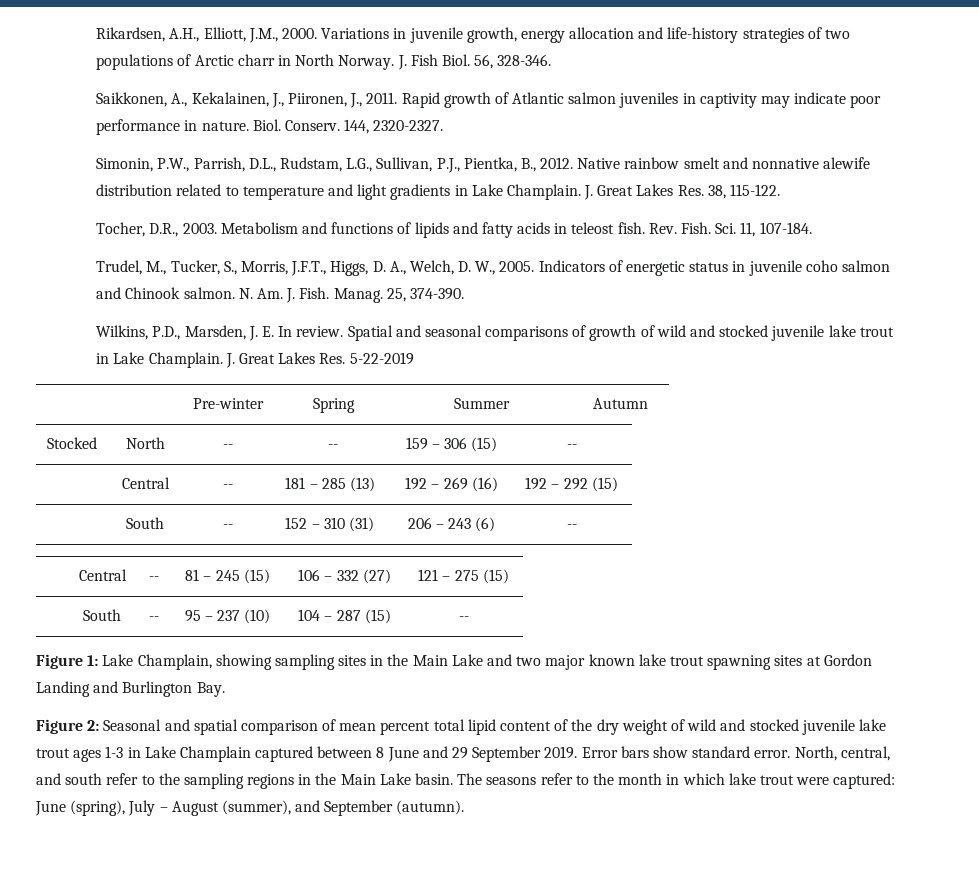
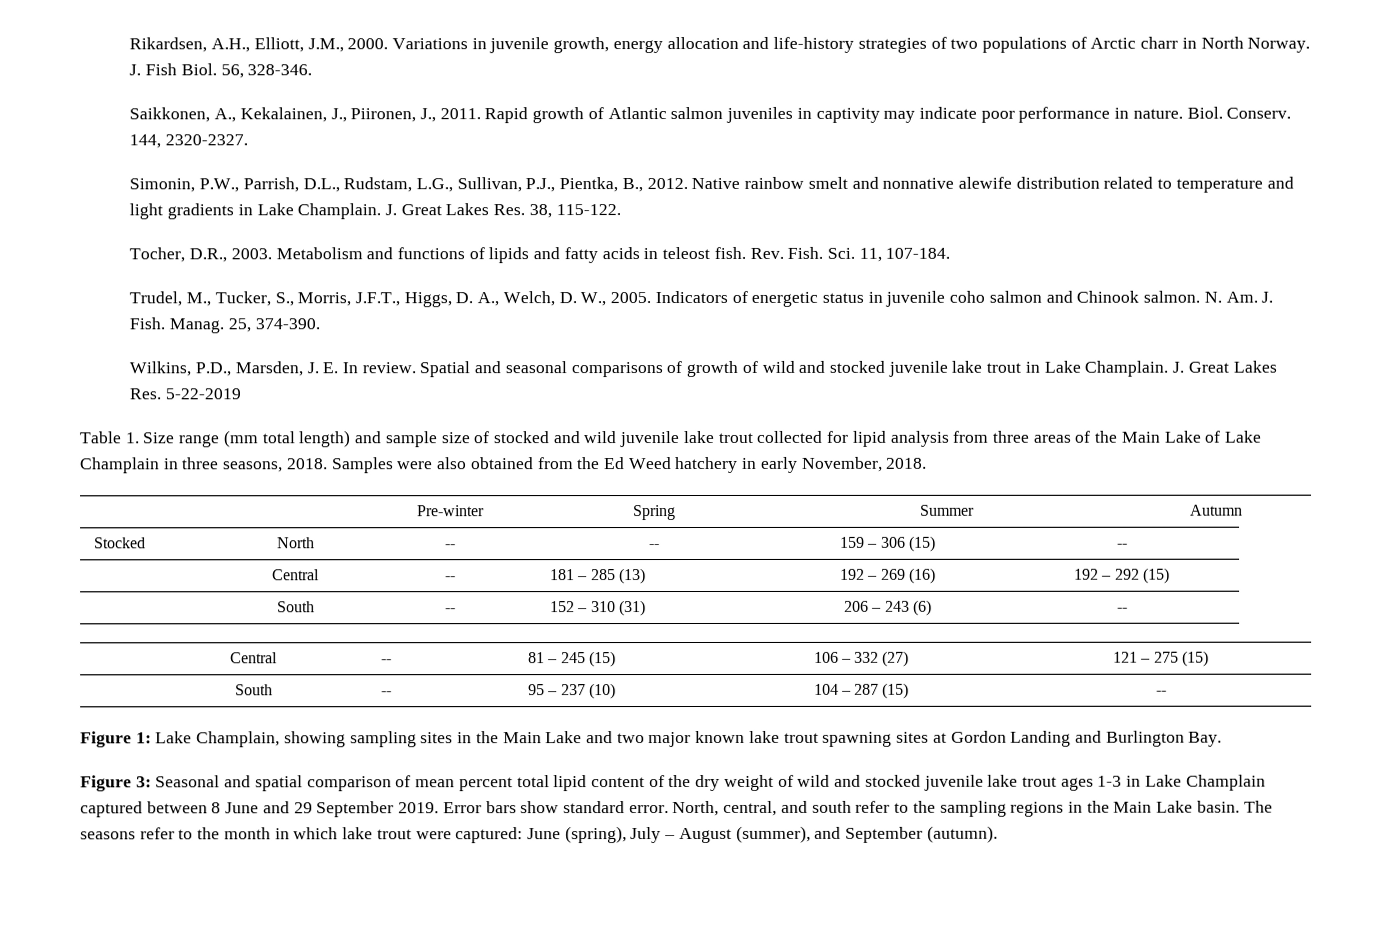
+ Table 1. Size range (mm total length) and sample size of stocked and wild juvenile lake trout collected for lipid analysis from three areas of the Main Lake of Lake Champlain in three seasons, 2018. Samples were also obtained from the Ed Weed hatchery in early November, 2018.
- Figure 2: Seasonal and spatial comparison of mean percent total lipid content of the dry weight of wild and stocked juvenile lake trout ages 1-3 in Lake Champlain captured between 8 June and 29 September 2019.
+ Figure 3: Seasonal and spatial comparison of mean percent total lipid content of the dry weight of wild and stocked juvenile lake trout ages 1-3 in Lake Champlain captured between 8 June and 29 September 2019.

